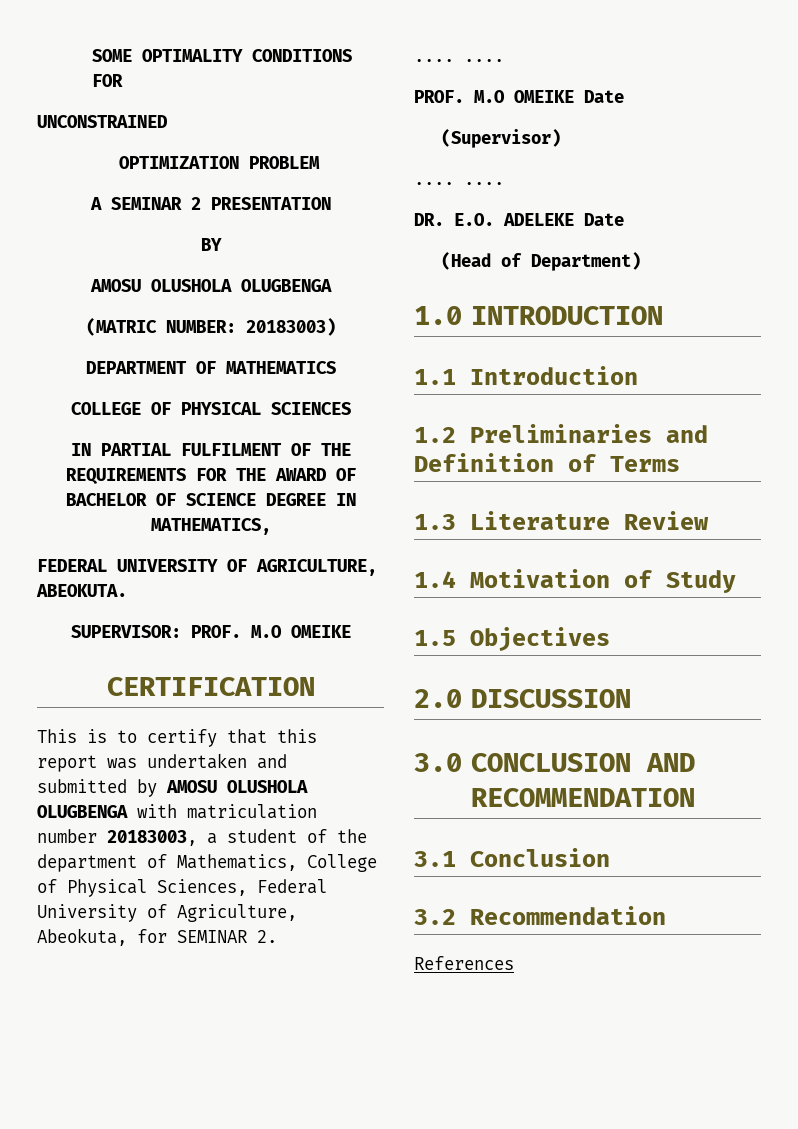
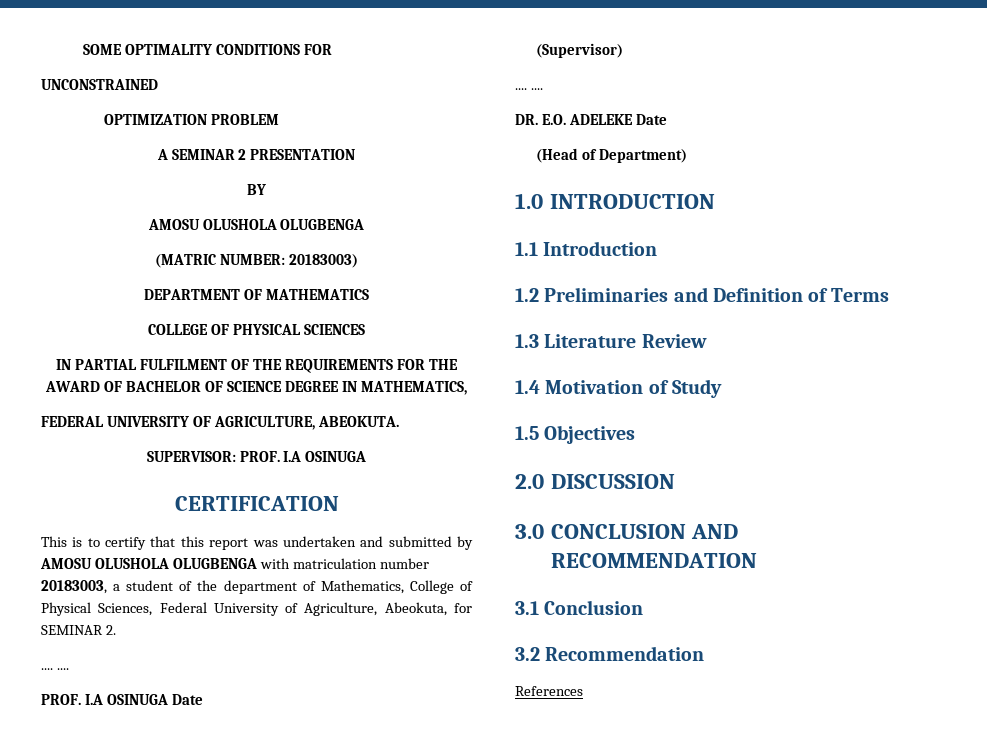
- SUPERVISOR: PROF. M.O OMEIKE
+ SUPERVISOR: PROF. I.A OSINUGA
- PROF. M.O OMEIKE Date
+ PROF. I.A OSINUGA Date

